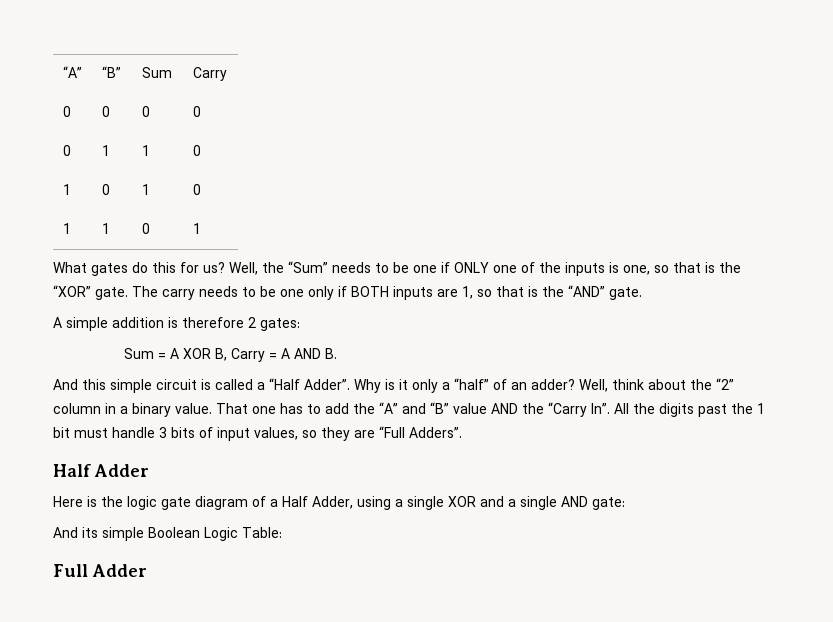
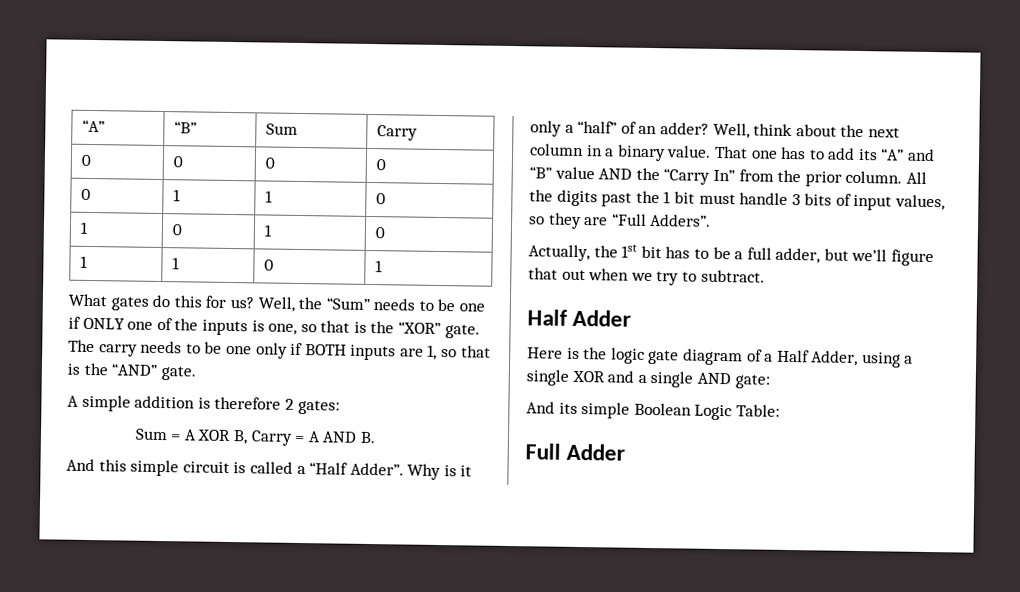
- Well, think about the “2” column in a binary value.
+ Well, think about the next column in a binary value.
- That one has to add the “A” and “B” value AND the “Carry In”. All the digits past the 1 bit must handle 3 bits of input values, so they are “Full Adders”.
+ That one has to add its “A” and “B” value AND the “Carry In” from the prior column. All the digits past the 1 bit must handle 3 bits of input values, so they are “Full Adders”.
+ Actually, the 1st bit has to be a full adder, but we’ll figure that out when we try to subtract.

